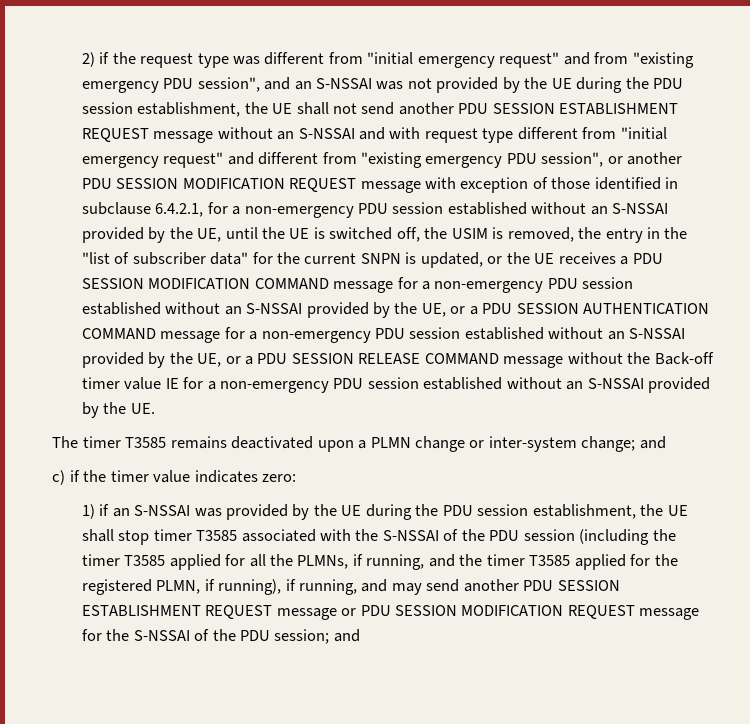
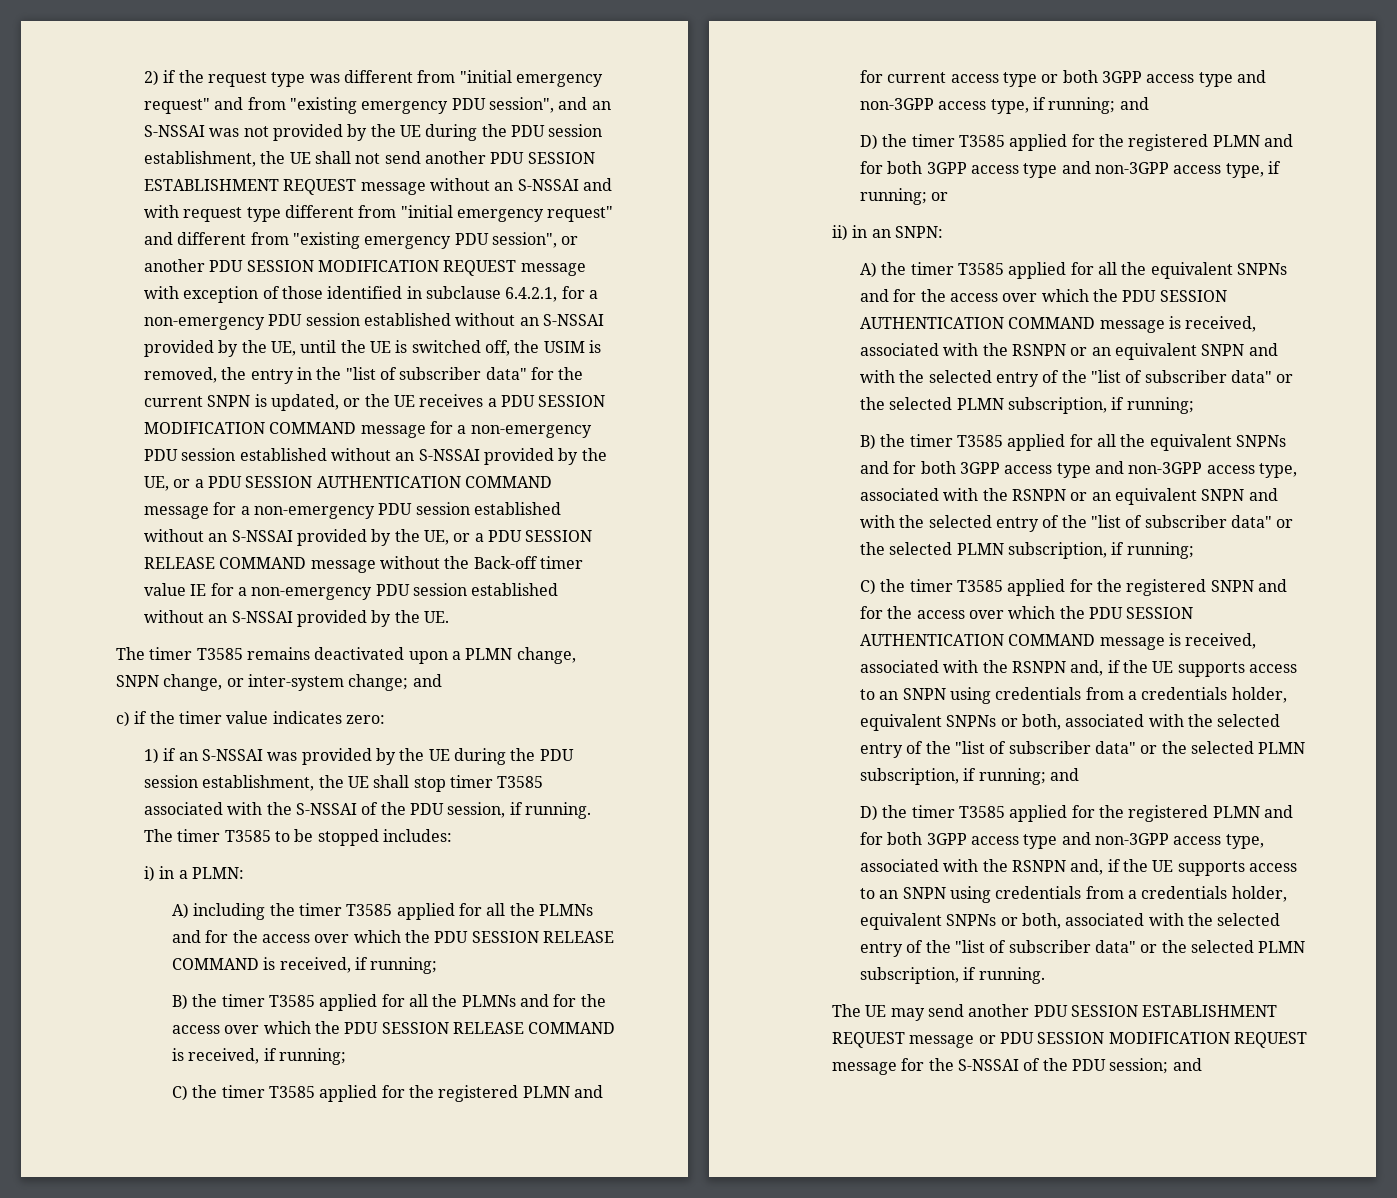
- The timer T3585 remains deactivated upon a PLMN change or inter-system change; and
+ The timer T3585 remains deactivated upon a PLMN change, SNPN change, or inter-system change; and
- 1) if an S-NSSAI was provided by the UE during the PDU session establishment, the UE shall stop timer T3585 associated with the S-NSSAI of the PDU session (including the timer T3585 applied for all the PLMNs, if running, and the timer T3585 applied for the registered PLMN, if running), if running, and may send another PDU SESSION ESTABLISHMENT REQUEST message or PDU SESSION MODIFICATION REQUEST message for the S-NSSAI of the PDU session; and
+ 1) if an S-NSSAI was provided by the UE during the PDU session establishment, the UE shall stop timer T3585 associated with the S-NSSAI of the PDU session, if running. The timer T3585 to be stopped includes:
+ i) in a PLMN:
+ A) including the timer T3585 applied for all the PLMNs and for the access over which the PDU SESSION RELEASE COMMAND is received, if running;
+ B) the timer T3585 applied for all the PLMNs and for the access over which the PDU SESSION RELEASE COMMAND is received, if running;
+ C) the timer T3585 applied for the registered PLMN and for current access type or both 3GPP access type and non-3GPP access type, if running; and
+ D) the timer T3585 applied for the registered PLMN and for both 3GPP access type and non-3GPP access type, if running; or
+ ii) in an SNPN:
+ A) the timer T3585 applied for all the equivalent SNPNs and for the access over which the PDU SESSION AUTHENTICATION COMMAND message is received, associated with the RSNPN or an equivalent SNPN and with the selected entry of the "list of subscriber data" or the selected PLMN subscription, if running;
+ B) the timer T3585 applied for all the equivalent SNPNs and for both 3GPP access type and non-3GPP access type, associated with the RSNPN or an equivalent SNPN and with the selected entry of the "list of subscriber data" or the selected PLMN subscription, if running;
+ C) the timer T3585 applied for the registered SNPN and for the access over which the PDU SESSION AUTHENTICATION COMMAND message is received, associated with the RSNPN and, if the UE supports access to an SNPN using credentials from a credentials holder, equivalent SNPNs or both, associated with the selected entry of the "list of subscriber data" or the selected PLMN subscription, if running; and
+ D) the timer T3585 applied for the registered PLMN and for both 3GPP access type and non-3GPP access type, associated with the RSNPN and, if the UE supports access to an SNPN using credentials from a credentials holder, equivalent SNPNs or both, associated with the selected entry of the "list of subscriber data" or the selected PLMN subscription, if running.
+ The UE may send another PDU SESSION ESTABLISHMENT REQUEST message or PDU SESSION MODIFICATION REQUEST message for the S-NSSAI of the PDU session; and

